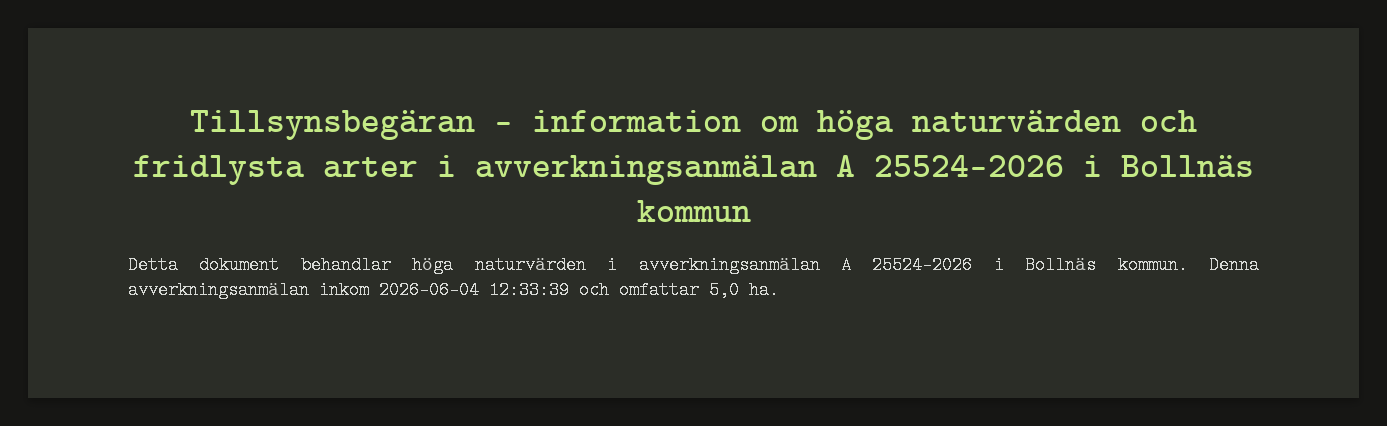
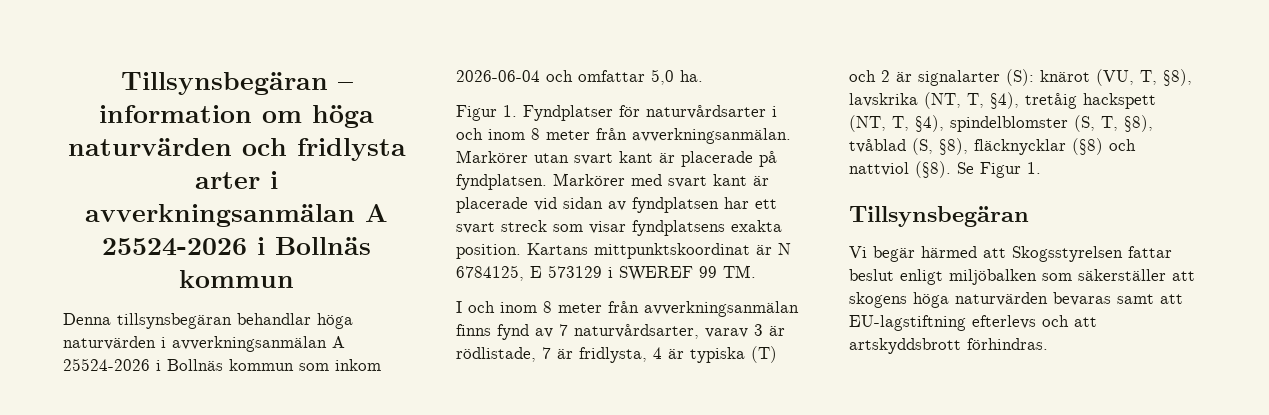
- Detta dokument behandlar höga naturvärden i avverkningsanmälan A 25524-2026 i Bollnäs kommun. Denna avverkningsanmälan inkom 2026-06-04 12:33:39 och omfattar 5,0 ha.
+ Denna tillsynsbegäran behandlar höga naturvärden i avverkningsanmälan A 25524-2026 i Bollnäs kommun som inkom 2026-06-04 och omfattar 5,0 ha.
+ Figur 1. Fyndplatser för naturvårdsarter i och inom 8 meter från avverkningsanmälan. Markörer utan svart kant är placerade på fyndplatsen. Markörer med svart kant är placerade vid sidan av fyndplatsen har ett svart streck som visar fyndplatsens exakta position. Kartans mittpunktskoordinat är N 6784125, E 573129 i SWEREF 99 TM.
+ I och inom 8 meter från avverkningsanmälan finns fynd av 7 naturvårdsarter, varav 3 är rödlistade, 7 är fridlysta, 4 är typiska (T) och 2 är signalarter (S): knärot (VU, T, §8), lavskrika (NT, T, §4), tretåig hackspett (NT, T, §4), spindelblomster (S, T, §8), tvåblad (S, §8), fläcknycklar (§8) och nattviol (§8). Se Figur 1.
+ Tillsynsbegäran
+ Vi begär härmed att Skogsstyrelsen fattar beslut enligt miljöbalken som säkerställer att skogens höga naturvärden bevaras samt att EU-lagstiftning efterlevs och att artskyddsbrott förhindras.

